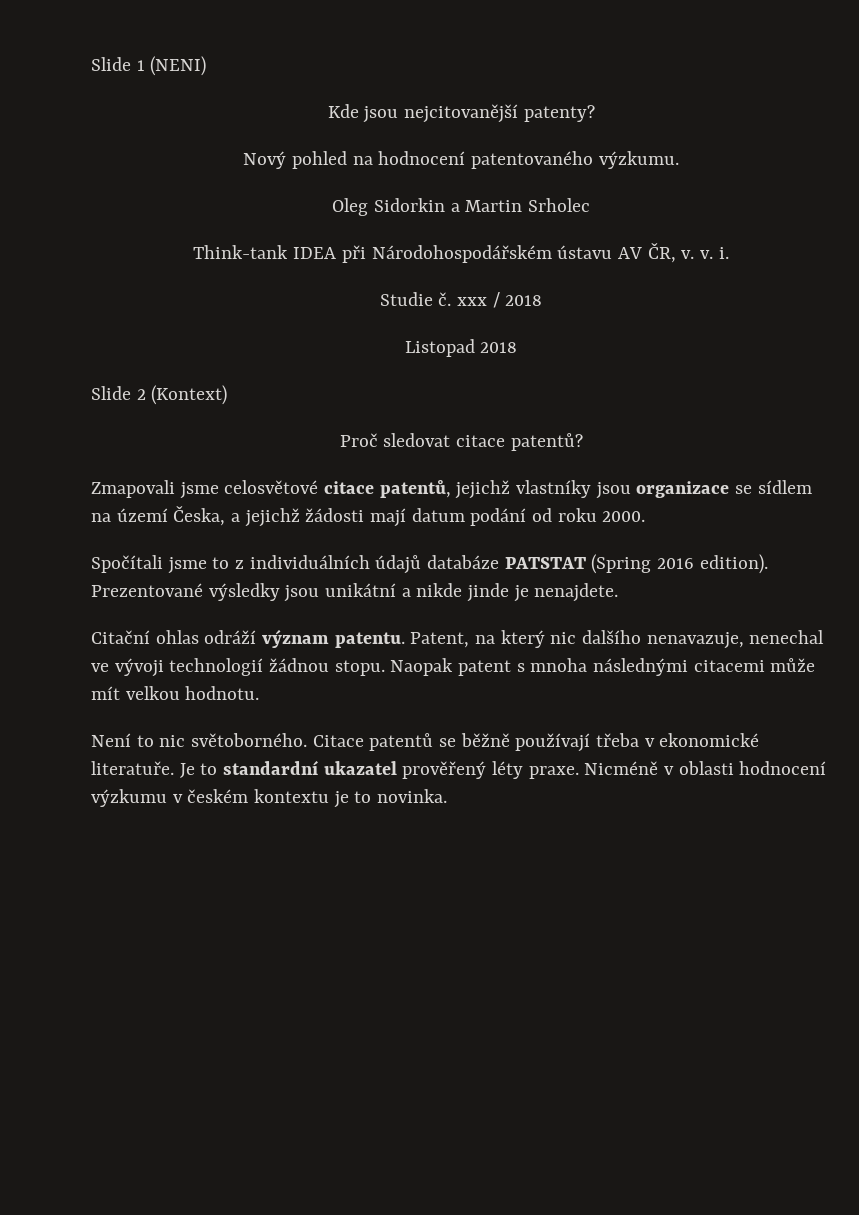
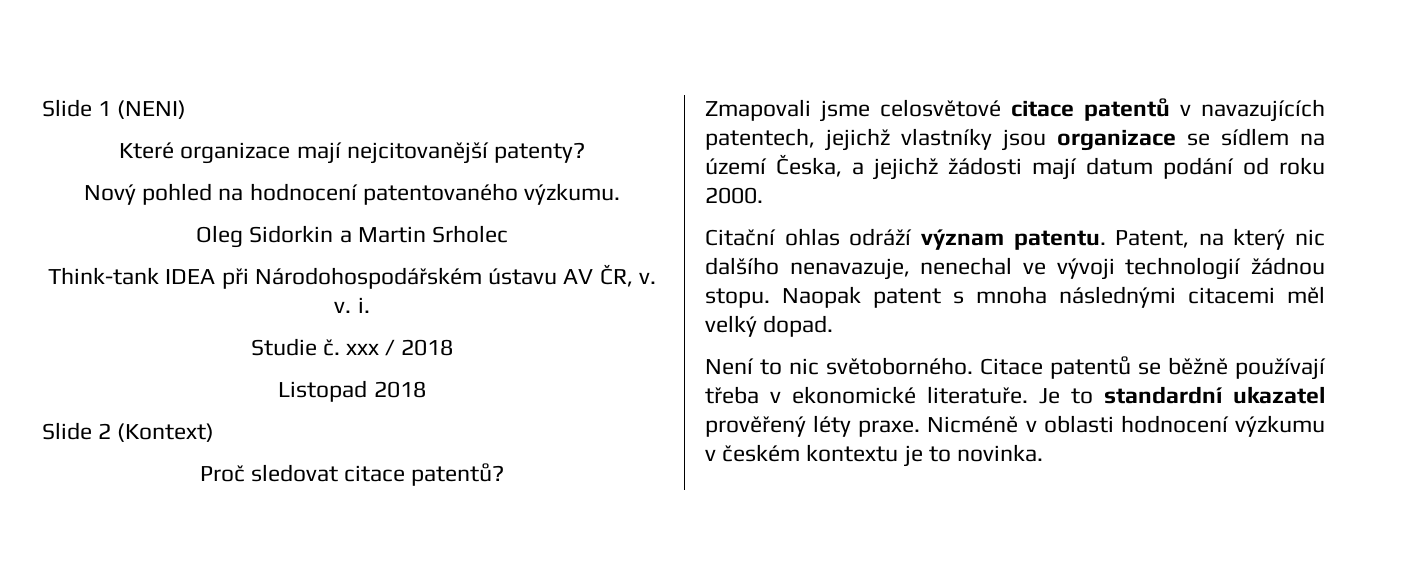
- Kde jsou nejcitovanější patenty?
+ Které organizace mají nejcitovanější patenty?
- Zmapovali jsme celosvětové citace patentů, jejichž vlastníky jsou organizace se sídlem na území Česka, a jejichž žádosti mají datum podání od roku 2000.
+ Zmapovali jsme celosvětové citace patentů v navazujících patentech, jejichž vlastníky jsou organizace se sídlem na území Česka, a jejichž žádosti mají datum podání od roku 2000.
- Spočítali jsme to z individuálních údajů databáze PATSTAT (Spring 2016 edition). Prezentované výsledky jsou unikátní a nikde jinde je nenajdete.
- Naopak patent s mnoha následnými citacemi může mít velkou hodnotu.
+ Naopak patent s mnoha následnými citacemi měl velký dopad.

